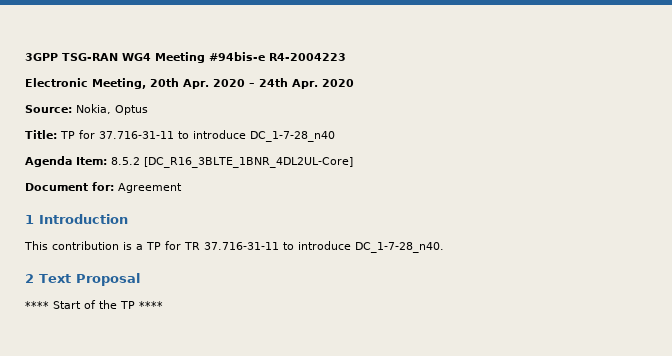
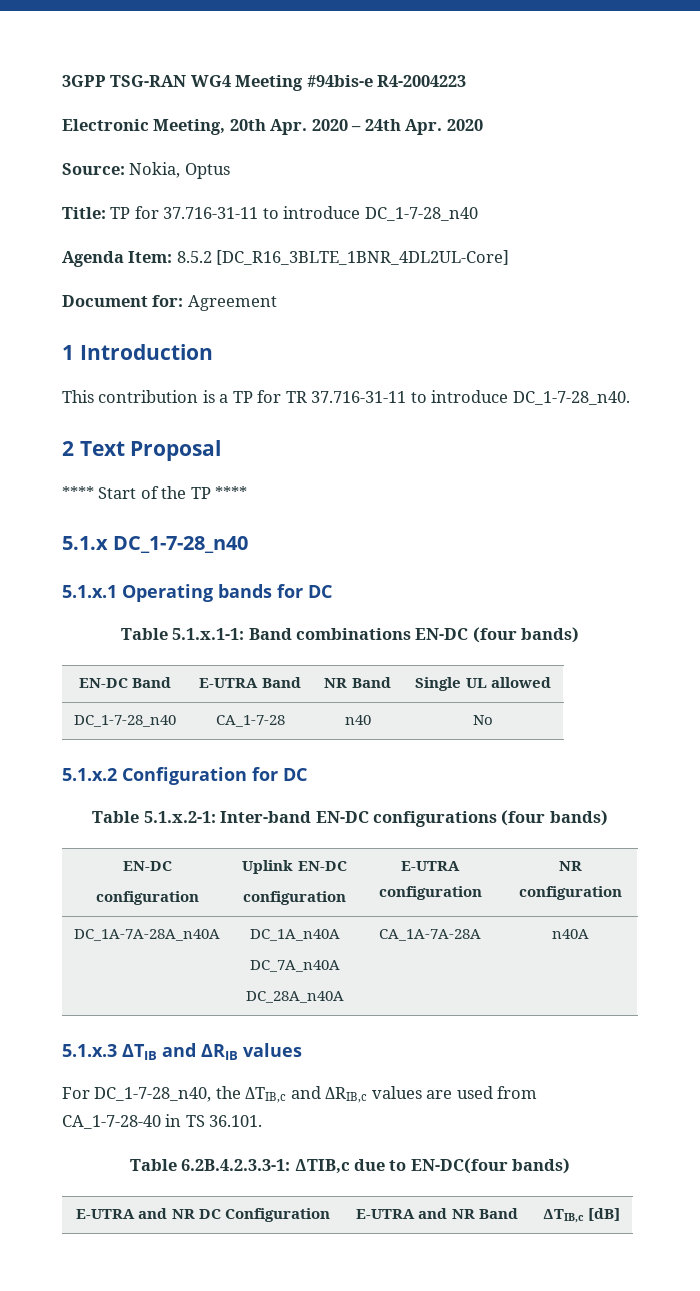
+ 5.1.x DC_1-7-28_n40
+ 5.1.x.1 Operating bands for DC
+ Table 5.1.x.1-1: Band combinations EN-DC (four bands)
+ EN-DC Band | E-UTRA Band | NR Band | Single UL allowed
+ DC_1-7-28_n40 | CA_1-7-28 | n40 | No
+ 5.1.x.2 Configuration for DC
+ Table 5.1.x.2-1: Inter-band EN-DC configurations (four bands)
+ EN-DC
+ configuration | Uplink EN-DC
+ configuration | E-UTRA configuration | NR configuration
+ DC_1A-7A-28A_n40A | DC_1A_n40A
+ DC_7A_n40A
+ DC_28A_n40A | CA_1A-7A-28A | n40A
+ 5.1.x.3 ∆TIB and ∆RIB values
+ For DC_1-7-28_n40, the ΔTIB,c and ΔRIB,c values are used from CA_1-7-28-40 in TS 36.101.
+ Table 6.2B.4.2.3.3-1: ΔTIB,c due to EN-DC(four bands)
+ E-UTRA and NR DC Configuration | E-UTRA and NR Band | ΔTIB,c [dB]

